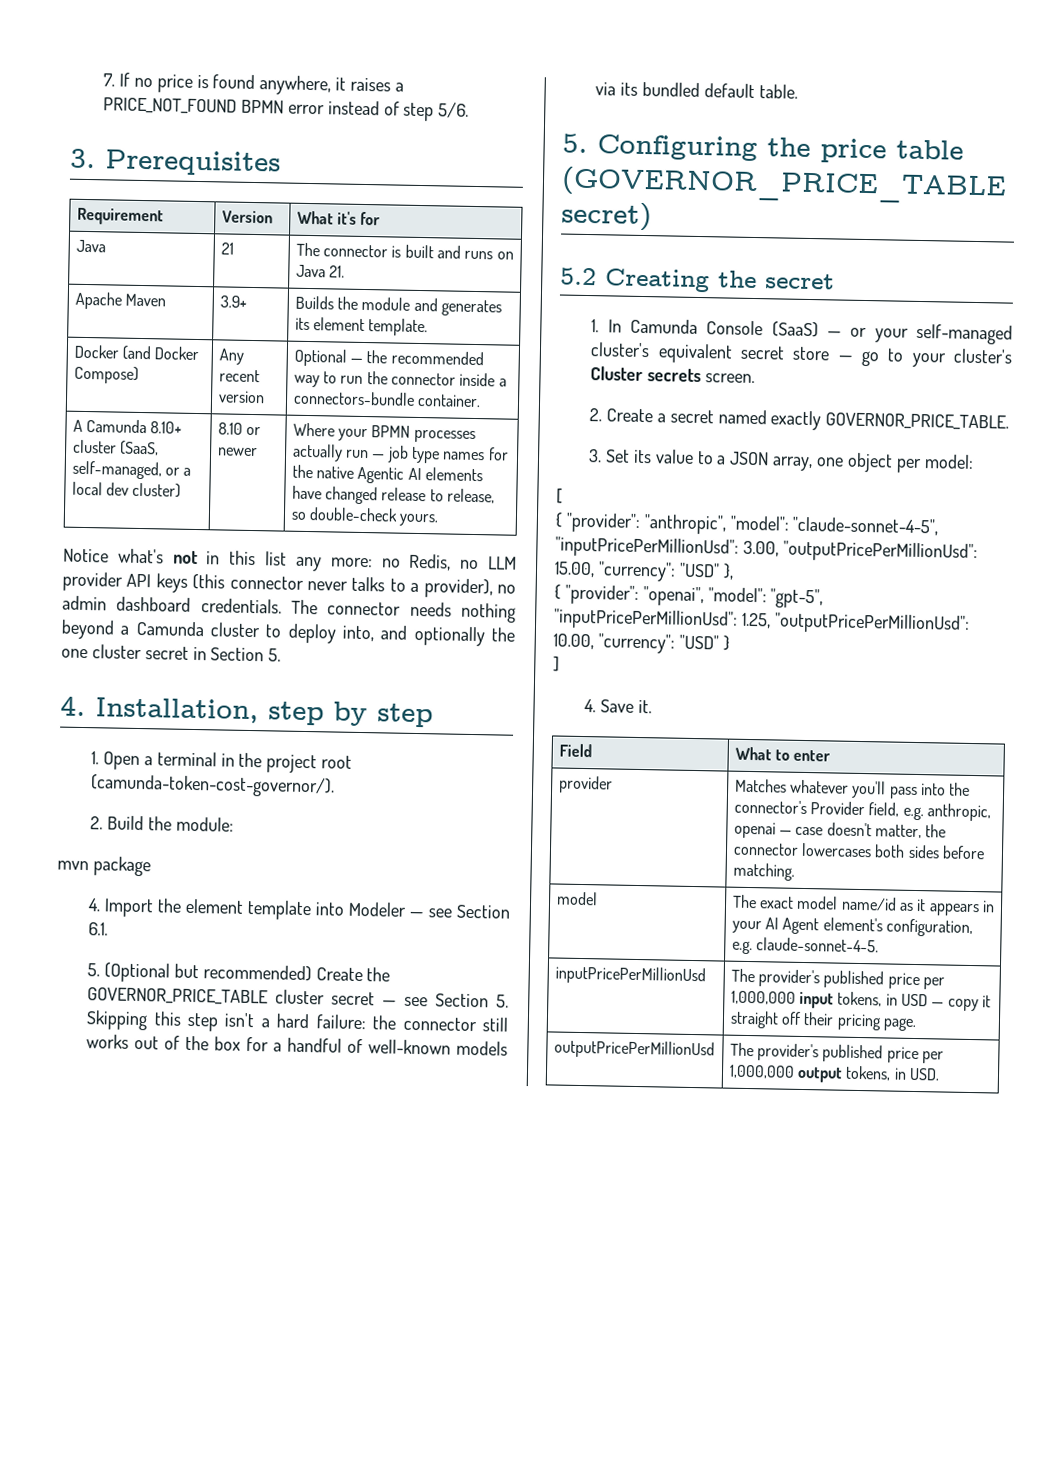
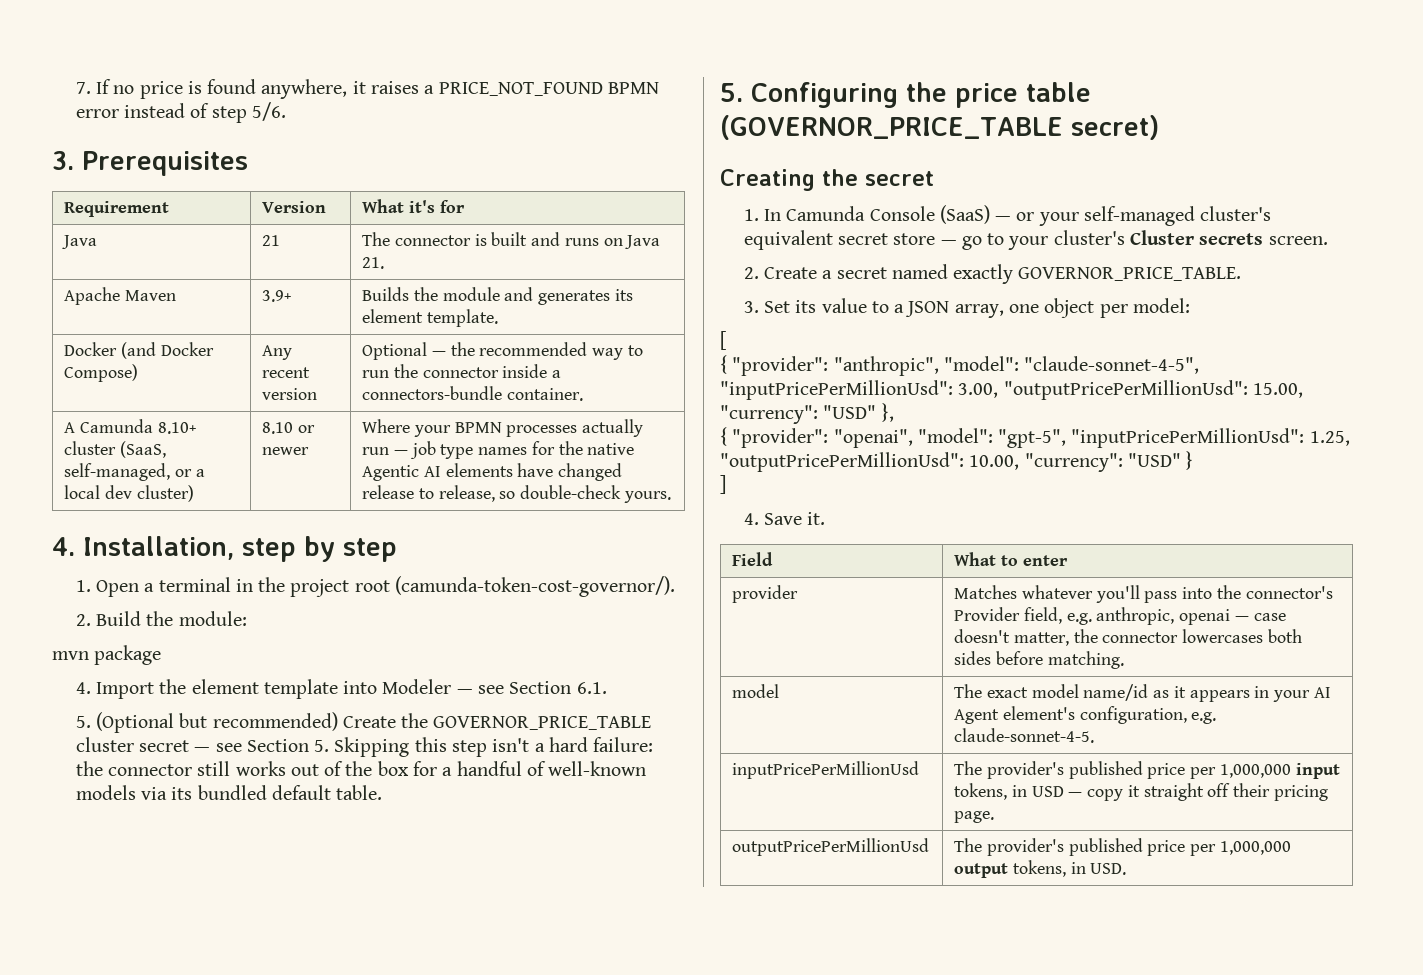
- Notice what's not in this list any more: no Redis, no LLM provider API keys (this connector never talks to a provider), no admin dashboard credentials. The connector needs nothing beyond a Camunda cluster to deploy into, and optionally the one cluster secret in Section 5.
- 5.2 Creating the secret
+ Creating the secret

